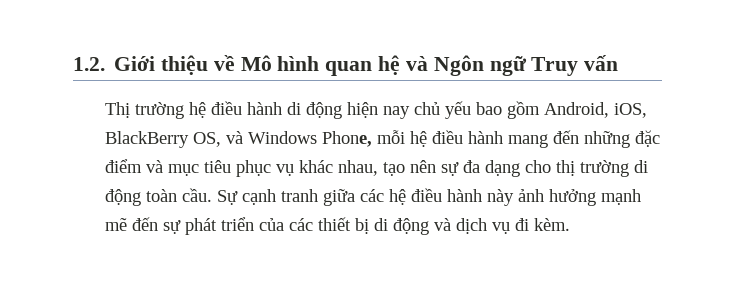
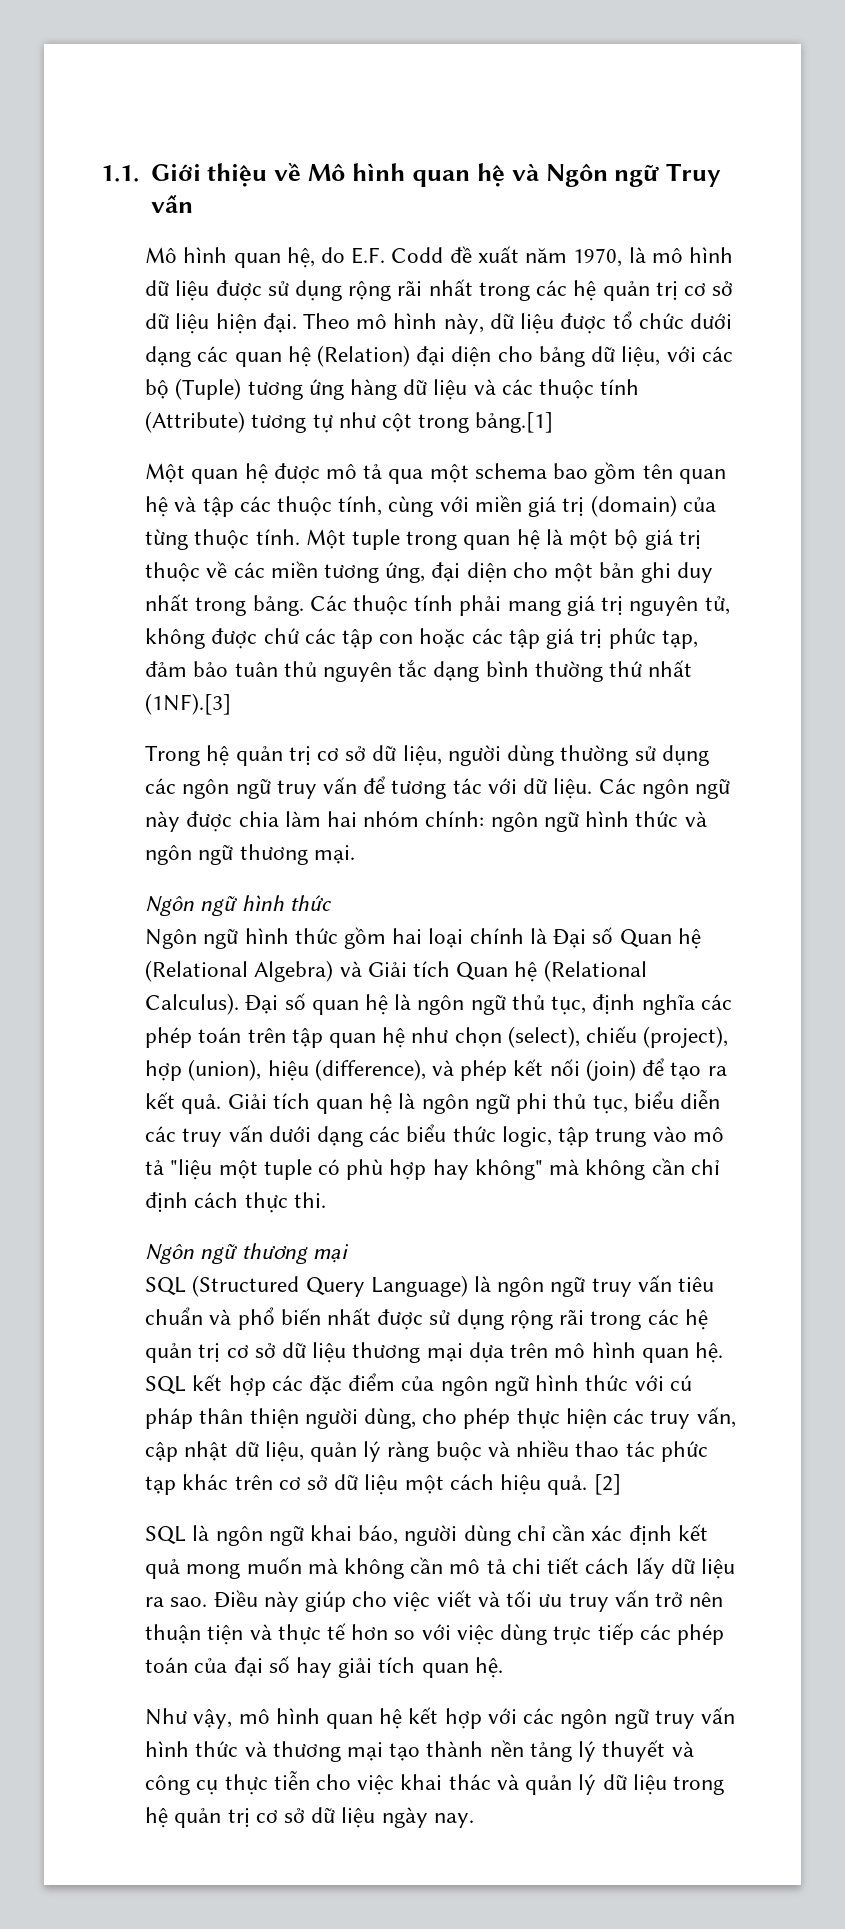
- 1.2. Giới thiệu về Mô hình quan hệ và Ngôn ngữ Truy vấn
+ 1.1. Giới thiệu về Mô hình quan hệ và Ngôn ngữ Truy vấn
- Thị trường hệ điều hành di động hiện nay chủ yếu bao gồm Android, iOS, BlackBerry OS, và Windows Phone, mỗi hệ điều hành mang đến những đặc điểm và mục tiêu phục vụ khác nhau, tạo nên sự đa dạng cho thị trường di động toàn cầu. Sự cạnh tranh giữa các hệ điều hành này ảnh hưởng mạnh mẽ đến sự phát triển của các thiết bị di động và dịch vụ đi kèm.
+ Mô hình quan hệ, do E.F. Codd đề xuất năm 1970, là mô hình dữ liệu được sử dụng rộng rãi nhất trong các hệ quản trị cơ sở dữ liệu hiện đại. Theo mô hình này, dữ liệu được tổ chức dưới dạng các quan hệ (Relation) đại diện cho bảng dữ liệu, với các bộ (Tuple) tương ứng hàng dữ liệu và các thuộc tính (Attribute) tương tự như cột trong bảng.[1]
+ Một quan hệ được mô tả qua một schema bao gồm tên quan hệ và tập các thuộc tính, cùng với miền giá trị (domain) của từng thuộc tính. Một tuple trong quan hệ là một bộ giá trị thuộc về các miền tương ứng, đại diện cho một bản ghi duy nhất trong bảng. Các thuộc tính phải mang giá trị nguyên tử, không được chứ các tập con hoặc các tập giá trị phức tạp, đảm bảo tuân thủ nguyên tắc dạng bình thường thứ nhất (1NF).[3]
+ Trong hệ quản trị cơ sở dữ liệu, người dùng thường sử dụng các ngôn ngữ truy vấn để tương tác với dữ liệu. Các ngôn ngữ này được chia làm hai nhóm chính: ngôn ngữ hình thức và ngôn ngữ thương mại.
+ Ngôn ngữ hình thức
+ Ngôn ngữ hình thức gồm hai loại chính là Đại số Quan hệ (Relational Algebra) và Giải tích Quan hệ (Relational Calculus). Đại số quan hệ là ngôn ngữ thủ tục, định nghĩa các phép toán trên tập quan hệ như chọn (select), chiếu (project), hợp (union), hiệu (difference), và phép kết nối (join) để tạo ra kết quả. Giải tích quan hệ là ngôn ngữ phi thủ tục, biểu diễn các truy vấn dưới dạng các biểu thức logic, tập trung vào mô tả "liệu một tuple có phù hợp hay không" mà không cần chỉ định cách thực thi.
+ Ngôn ngữ thương mại
+ SQL (Structured Query Language) là ngôn ngữ truy vấn tiêu chuẩn và phổ biến nhất được sử dụng rộng rãi trong các hệ quản trị cơ sở dữ liệu thương mại dựa trên mô hình quan hệ. SQL kết hợp các đặc điểm của ngôn ngữ hình thức với cú pháp thân thiện người dùng, cho phép thực hiện các truy vấn, cập nhật dữ liệu, quản lý ràng buộc và nhiều thao tác phức tạp khác trên cơ sở dữ liệu một cách hiệu quả. [2]
+ SQL là ngôn ngữ khai báo, người dùng chỉ cần xác định kết quả mong muốn mà không cần mô tả chi tiết cách lấy dữ liệu ra sao. Điều này giúp cho việc viết và tối ưu truy vấn trở nên thuận tiện và thực tế hơn so với việc dùng trực tiếp các phép toán của đại số hay giải tích quan hệ.
+ Như vậy, mô hình quan hệ kết hợp với các ngôn ngữ truy vấn hình thức và thương mại tạo thành nền tảng lý thuyết và công cụ thực tiễn cho việc khai thác và quản lý dữ liệu trong hệ quản trị cơ sở dữ liệu ngày nay.

